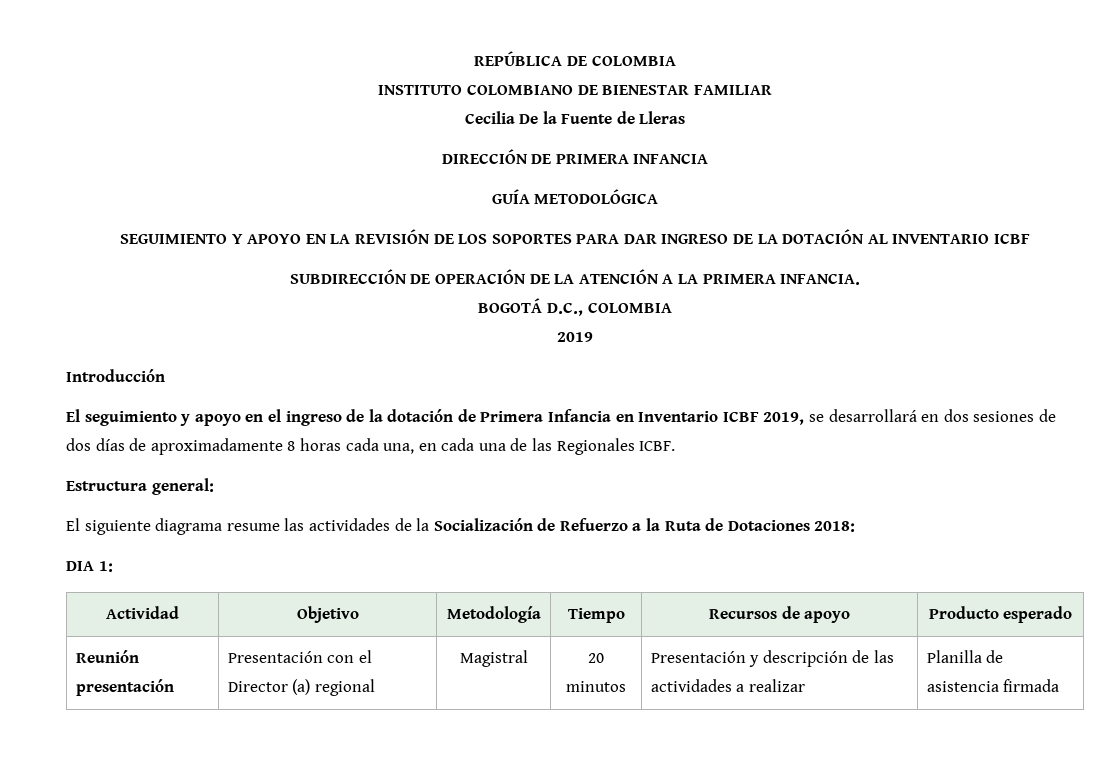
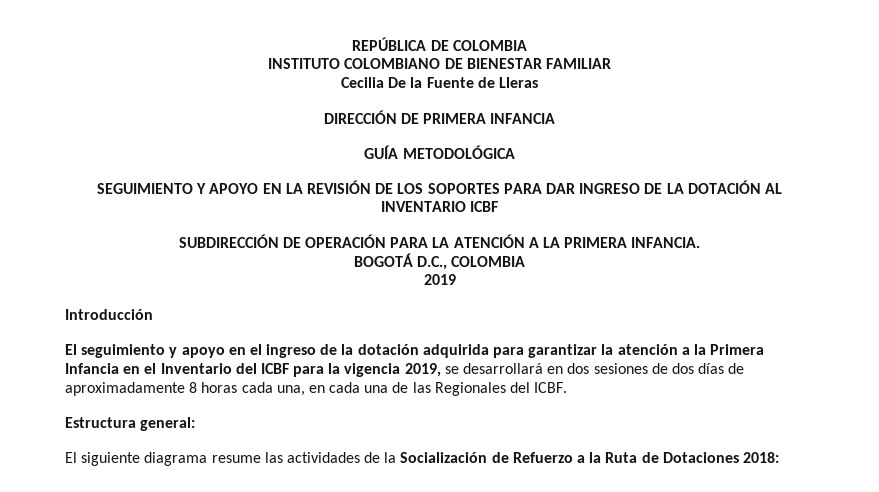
- SUBDIRECCIÓN DE OPERACIÓN DE LA ATENCIÓN A LA PRIMERA INFANCIA.
+ SUBDIRECCIÓN DE OPERACIÓN PARA LA ATENCIÓN A LA PRIMERA INFANCIA.
- El seguimiento y apoyo en el ingreso de la dotación de Primera Infancia en Inventario ICBF 2019, se desarrollará en dos sesiones de dos días de aproximadamente 8 horas cada una, en cada una de las Regionales ICBF.
+ El seguimiento y apoyo en el ingreso de la dotación adquirida para garantizar la atención a la Primera Infancia en el Inventario del ICBF para la vigencia 2019, se desarrollará en dos sesiones de dos días de aproximadamente 8 horas cada una, en cada una de las Regionales del ICBF.
- DIA 1:
- Actividad | Objetivo | Metodología | Tiempo | Recursos de apoyo | Producto esperado
- Reunión presentación | Presentación con el Director (a) regional | Magistral | 20 minutos | Presentación y descripción de las actividades a realizar | Planilla de asistencia firmada

